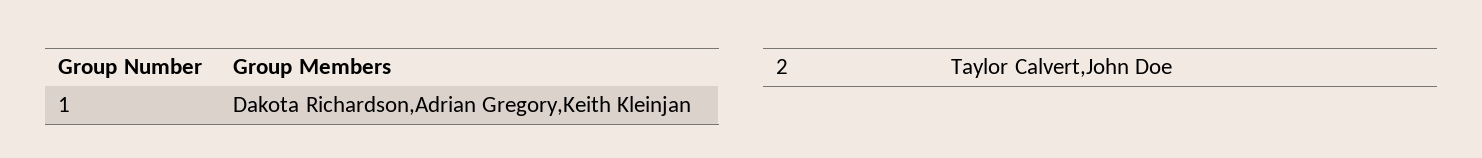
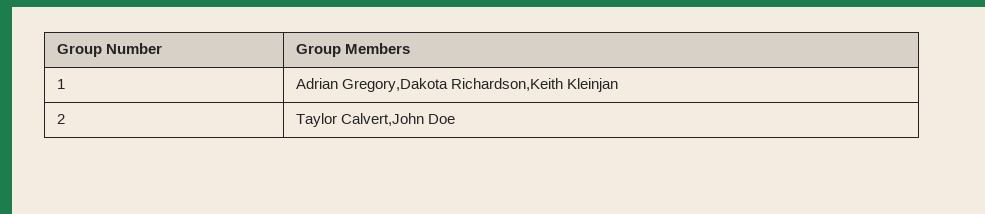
- 1 | Dakota Richardson,Adrian Gregory,Keith Kleinjan
+ 1 | Adrian Gregory,Dakota Richardson,Keith Kleinjan

